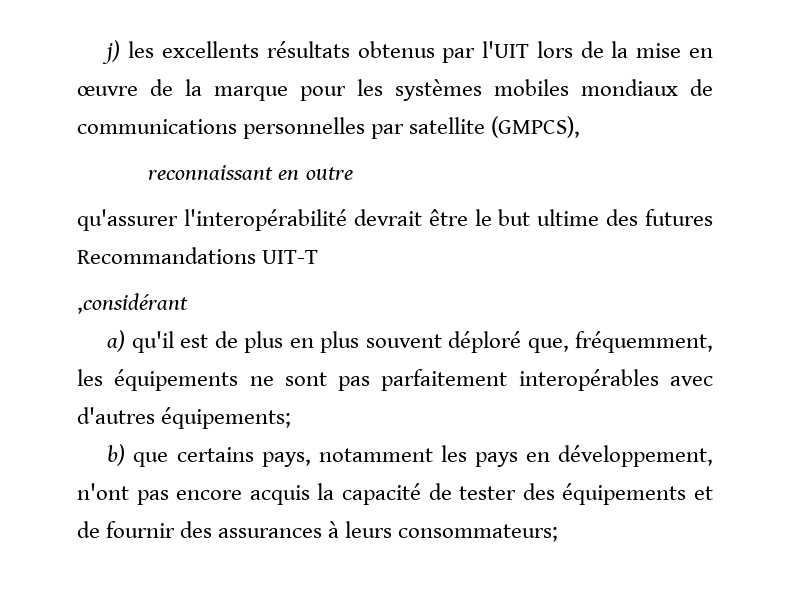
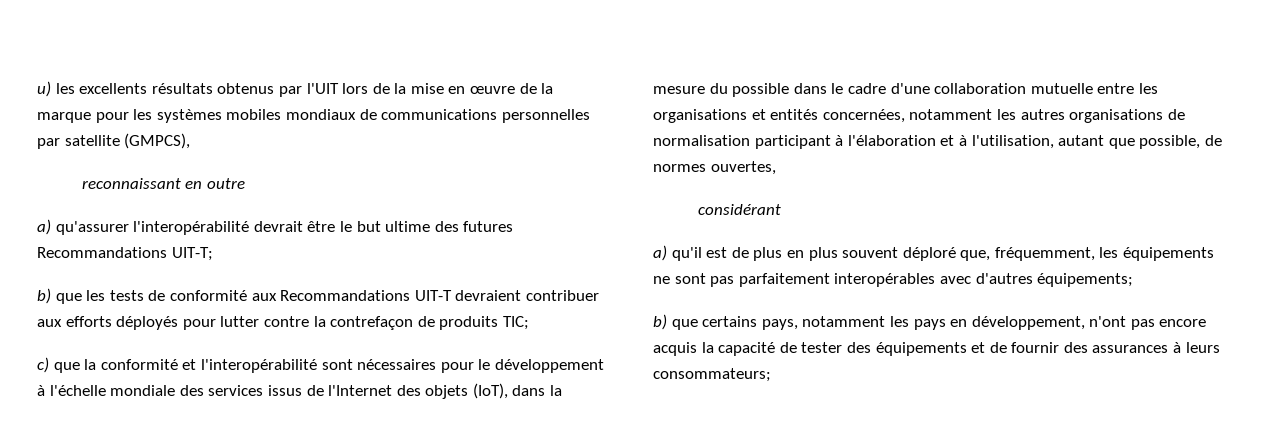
- j) les excellents résultats obtenus par l'UIT lors de la mise en œuvre de la marque pour les systèmes mobiles mondiaux de communications personnelles par satellite (GMPCS),
+ u) les excellents résultats obtenus par l'UIT lors de la mise en œuvre de la marque pour les systèmes mobiles mondiaux de communications personnelles par satellite (GMPCS),
- qu'assurer l'interopérabilité devrait être le but ultime des futures Recommandations UIT-T
- ,considérant
+ a) qu'assurer l'interopérabilité devrait être le but ultime des futures Recommandations UIT-T;
+ b) que les tests de conformité aux Recommandations UIT-T devraient contribuer aux efforts déployés pour lutter contre la contrefaçon de produits TIC;
+ c) que la conformité et l'interopérabilité sont nécessaires pour le développement à l'échelle mondiale des services issus de l'Internet des objets (IoT), dans la mesure du possible dans le cadre d'une collaboration mutuelle entre les organisations et entités concernées, notamment les autres organisations de normalisation participant à l'élaboration et à l'utilisation, autant que possible, de normes ouvertes,
+ considérant

